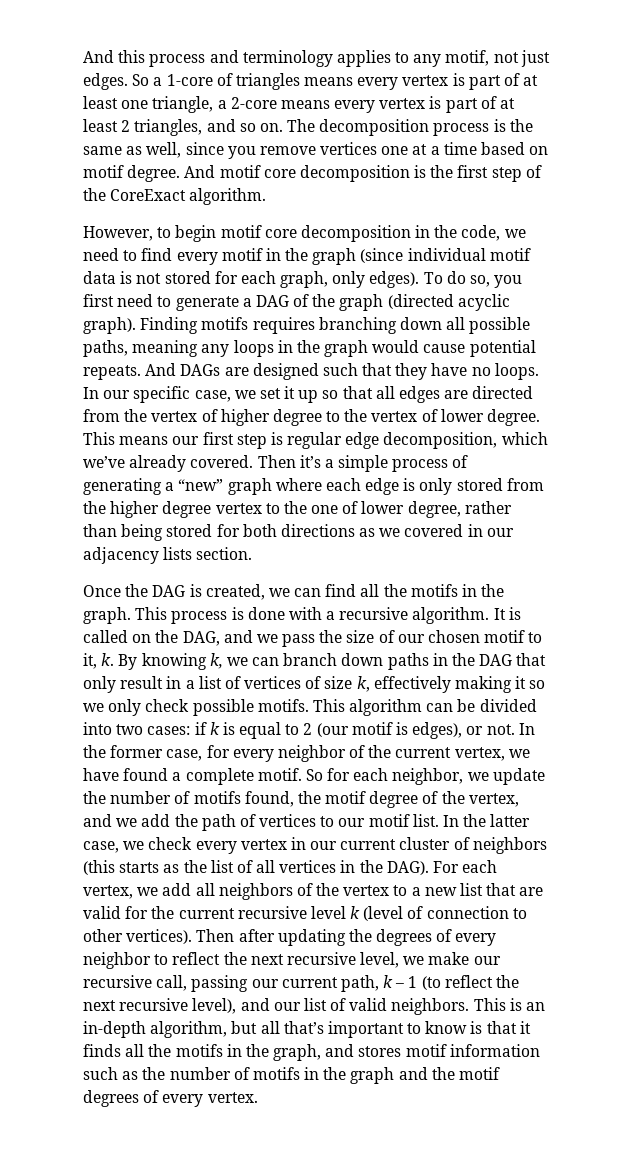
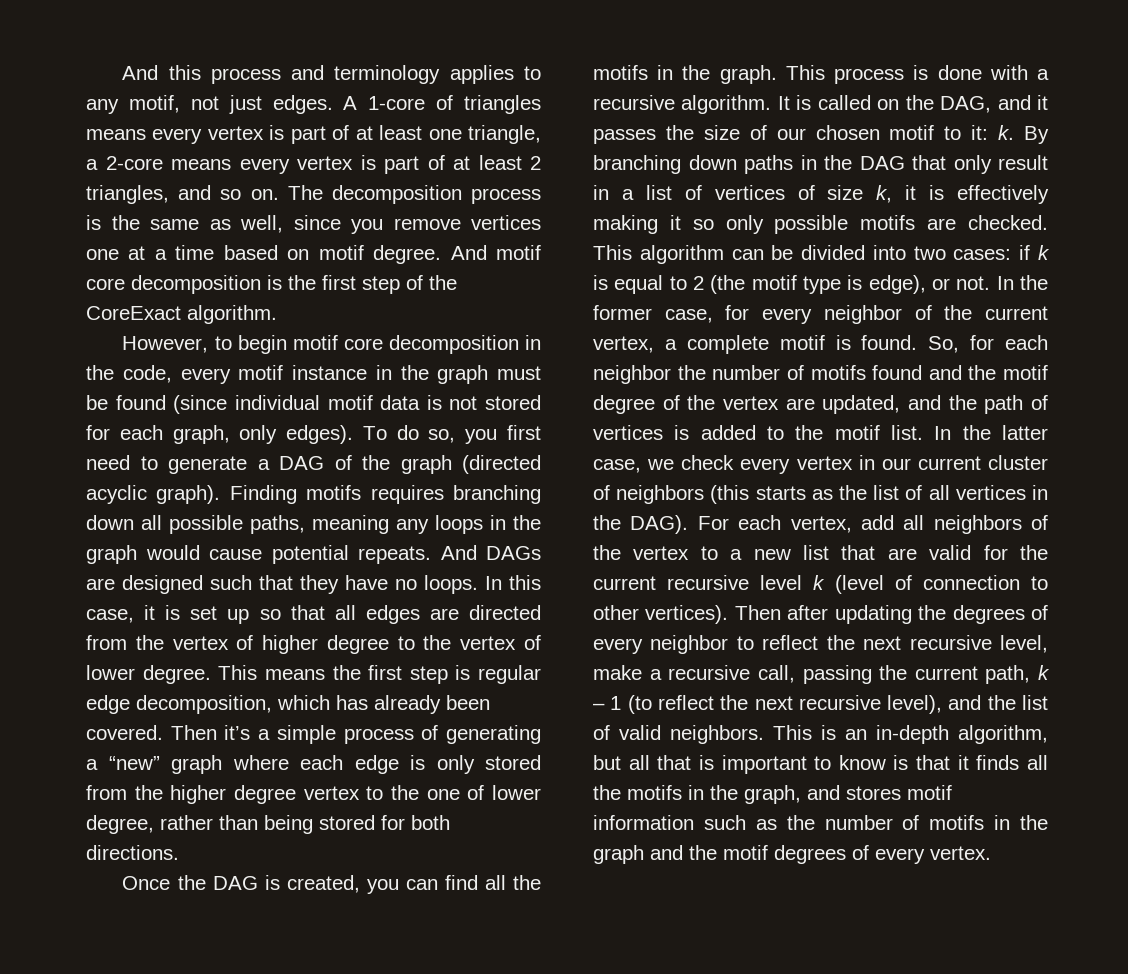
- So a 1-core of triangles means every vertex is part of at least one triangle, a 2-core means every vertex is part of at least 2 triangles, and so on.
+ A 1-core of triangles means every vertex is part of at least one triangle, a 2-core means every vertex is part of at least 2 triangles, and so on.
- However, to begin motif core decomposition in the code, we need to find every motif in the graph (since individual motif data is not stored for each graph, only edges).
+ However, to begin motif core decomposition in the code, every motif instance in the graph must be found (since individual motif data is not stored for each graph, only edges).
- In our specific case, we set it up so that all edges are directed from the vertex of higher degree to the vertex of lower degree.
+ In this case, it is set up so that all edges are directed from the vertex of higher degree to the vertex of lower degree.
- This means our first step is regular edge decomposition, which we’ve already covered.
+ This means the first step is regular edge decomposition, which has already been covered.
- Then it’s a simple process of generating a “new” graph where each edge is only stored from the higher degree vertex to the one of lower degree, rather than being stored for both directions as we covered in our adjacency lists section.
+ Then it’s a simple process of generating a “new” graph where each edge is only stored from the higher degree vertex to the one of lower degree, rather than being stored for both directions.
- Once the DAG is created, we can find all the motifs in the graph.
+ Once the DAG is created, you can find all the motifs in the graph.
- It is called on the DAG, and we pass the size of our chosen motif to it, k.
+ It is called on the DAG, and it passes the size of our chosen motif to it: k.
- By knowing k, we can branch down paths in the DAG that only result in a list of vertices of size k, effectively making it so we only check possible motifs.
+ By branching down paths in the DAG that only result in a list of vertices of size k, it is effectively making it so only possible motifs are checked.
- This algorithm can be divided into two cases: if k is equal to 2 (our motif is edges), or not.
+ This algorithm can be divided into two cases: if k is equal to 2 (the motif type is edge), or not.
- In the former case, for every neighbor of the current vertex, we have found a complete motif. So for each neighbor, we update the number of motifs found, the motif degree of the vertex, and we add the path of vertices to our motif list.
+ In the former case, for every neighbor of the current vertex, a complete motif is found. So, for each neighbor the number of motifs found and the motif degree of the vertex are updated, and the path of vertices is added to the motif list.
- For each vertex, we add all neighbors of the vertex to a new list that are valid for the current recursive level k (level of connection to other vertices).
+ For each vertex, add all neighbors of the vertex to a new list that are valid for the current recursive level k (level of connection to other vertices).
- Then after updating the degrees of every neighbor to reflect the next recursive level, we make our recursive call, passing our current path, k – 1 (to reflect the next recursive level), and our list of valid neighbors.
+ Then after updating the degrees of every neighbor to reflect the next recursive level, make a recursive call, passing the current path, k – 1 (to reflect the next recursive level), and the list of valid neighbors.
- This is an in-depth algorithm, but all that’s important to know is that it finds all the motifs in the graph, and stores motif information such as the number of motifs in the graph and the motif degrees of every vertex.
+ This is an in-depth algorithm, but all that is important to know is that it finds all the motifs in the graph, and stores motif information such as the number of motifs in the graph and the motif degrees of every vertex.

